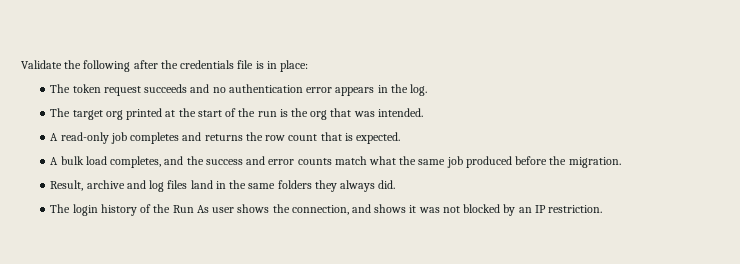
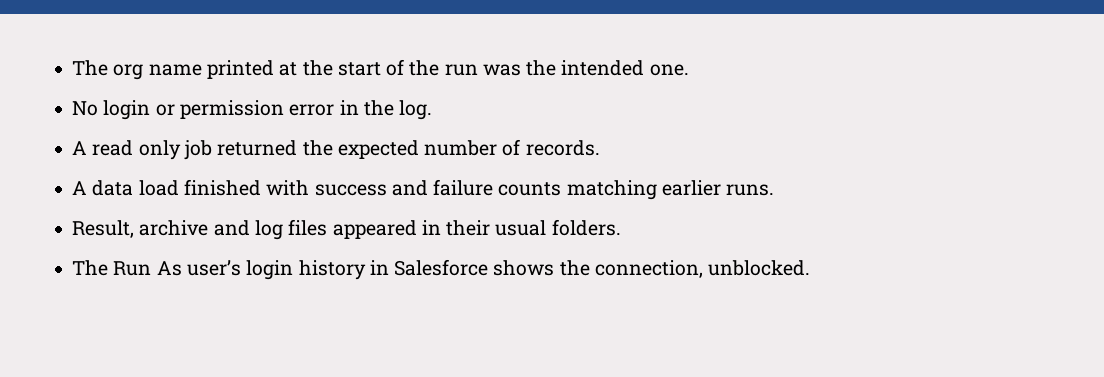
- Validate the following after the credentials file is in place:
- The token request succeeds and no authentication error appears in the log.
- The target org printed at the start of the run is the org that was intended.
- A read-only job completes and returns the row count that is expected.
- A bulk load completes, and the success and error counts match what the same job produced before the migration.
+ The org name printed at the start of the run was the intended one.
+ No login or permission error in the log.
+ A read only job returned the expected number of records.
+ A data load finished with success and failure counts matching earlier runs.
- Result, archive and log files land in the same folders they always did.
- The login history of the Run As user shows the connection, and shows it was not blocked by an IP restriction.
+ Result, archive and log files appeared in their usual folders.
+ The Run As user’s login history in Salesforce shows the connection, unblocked.

